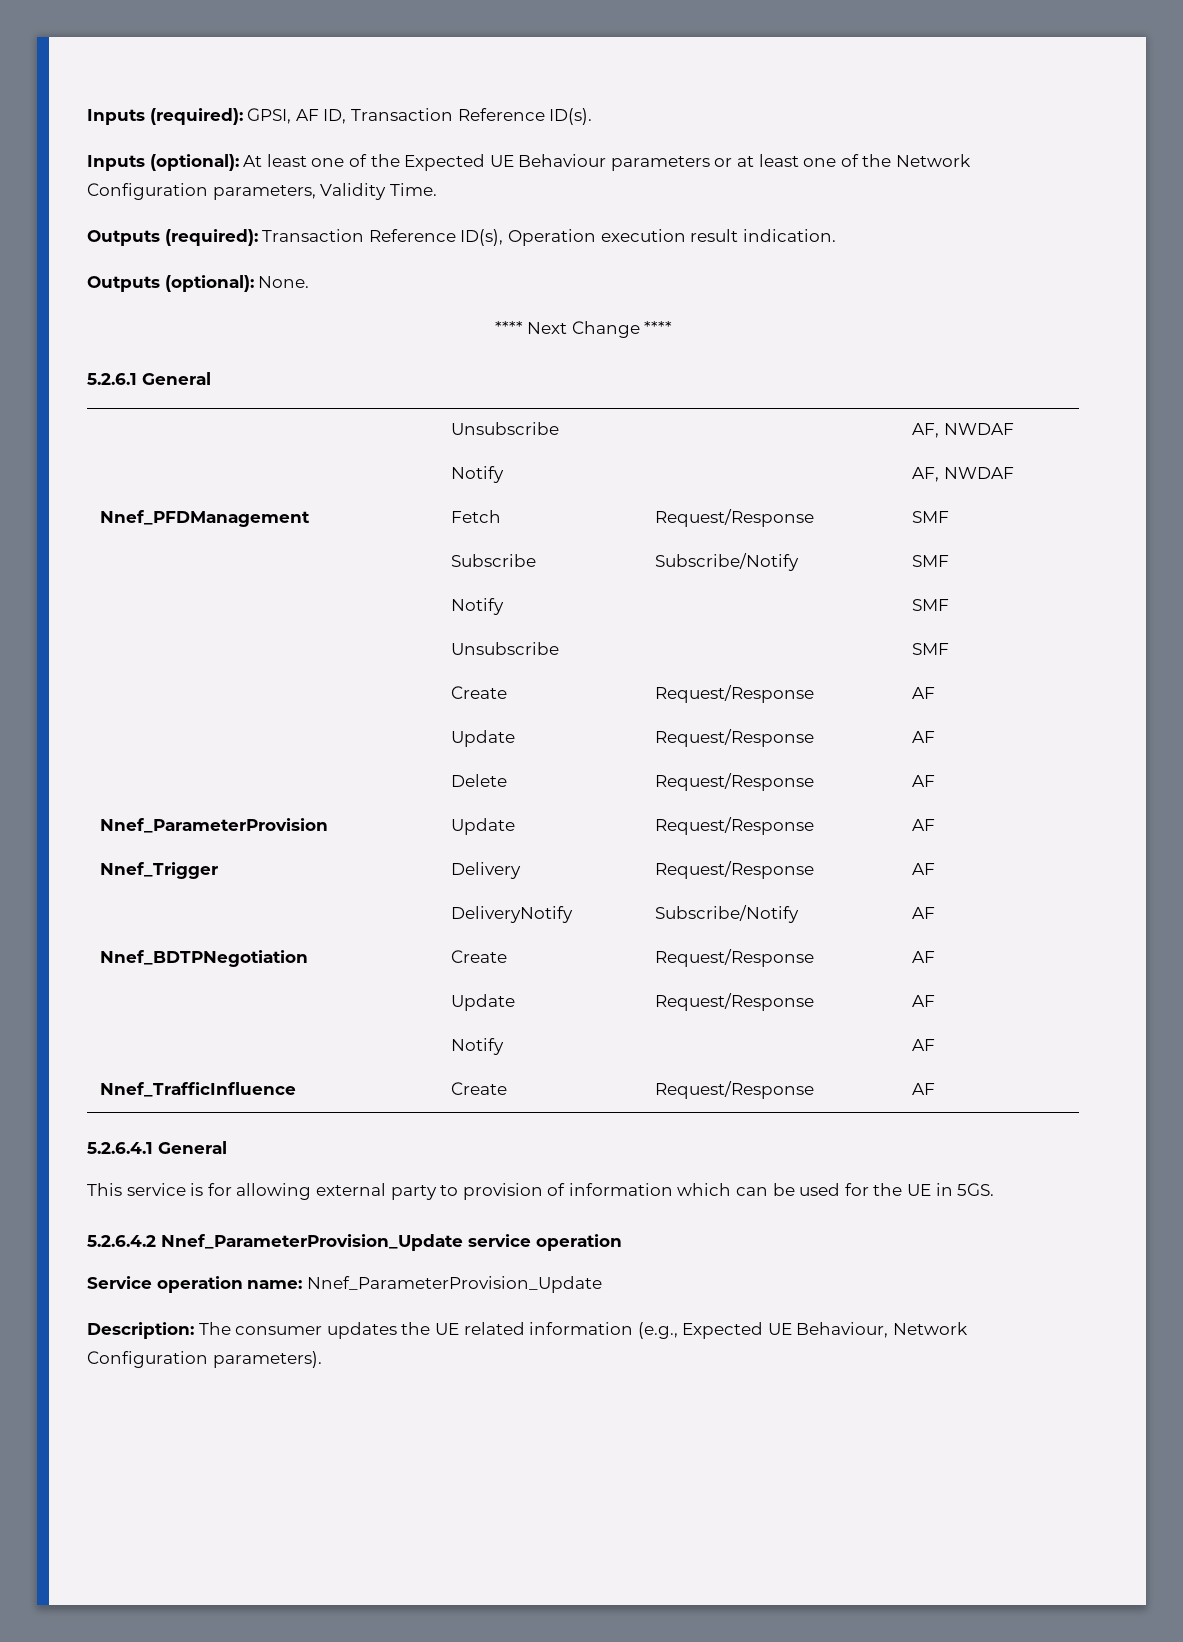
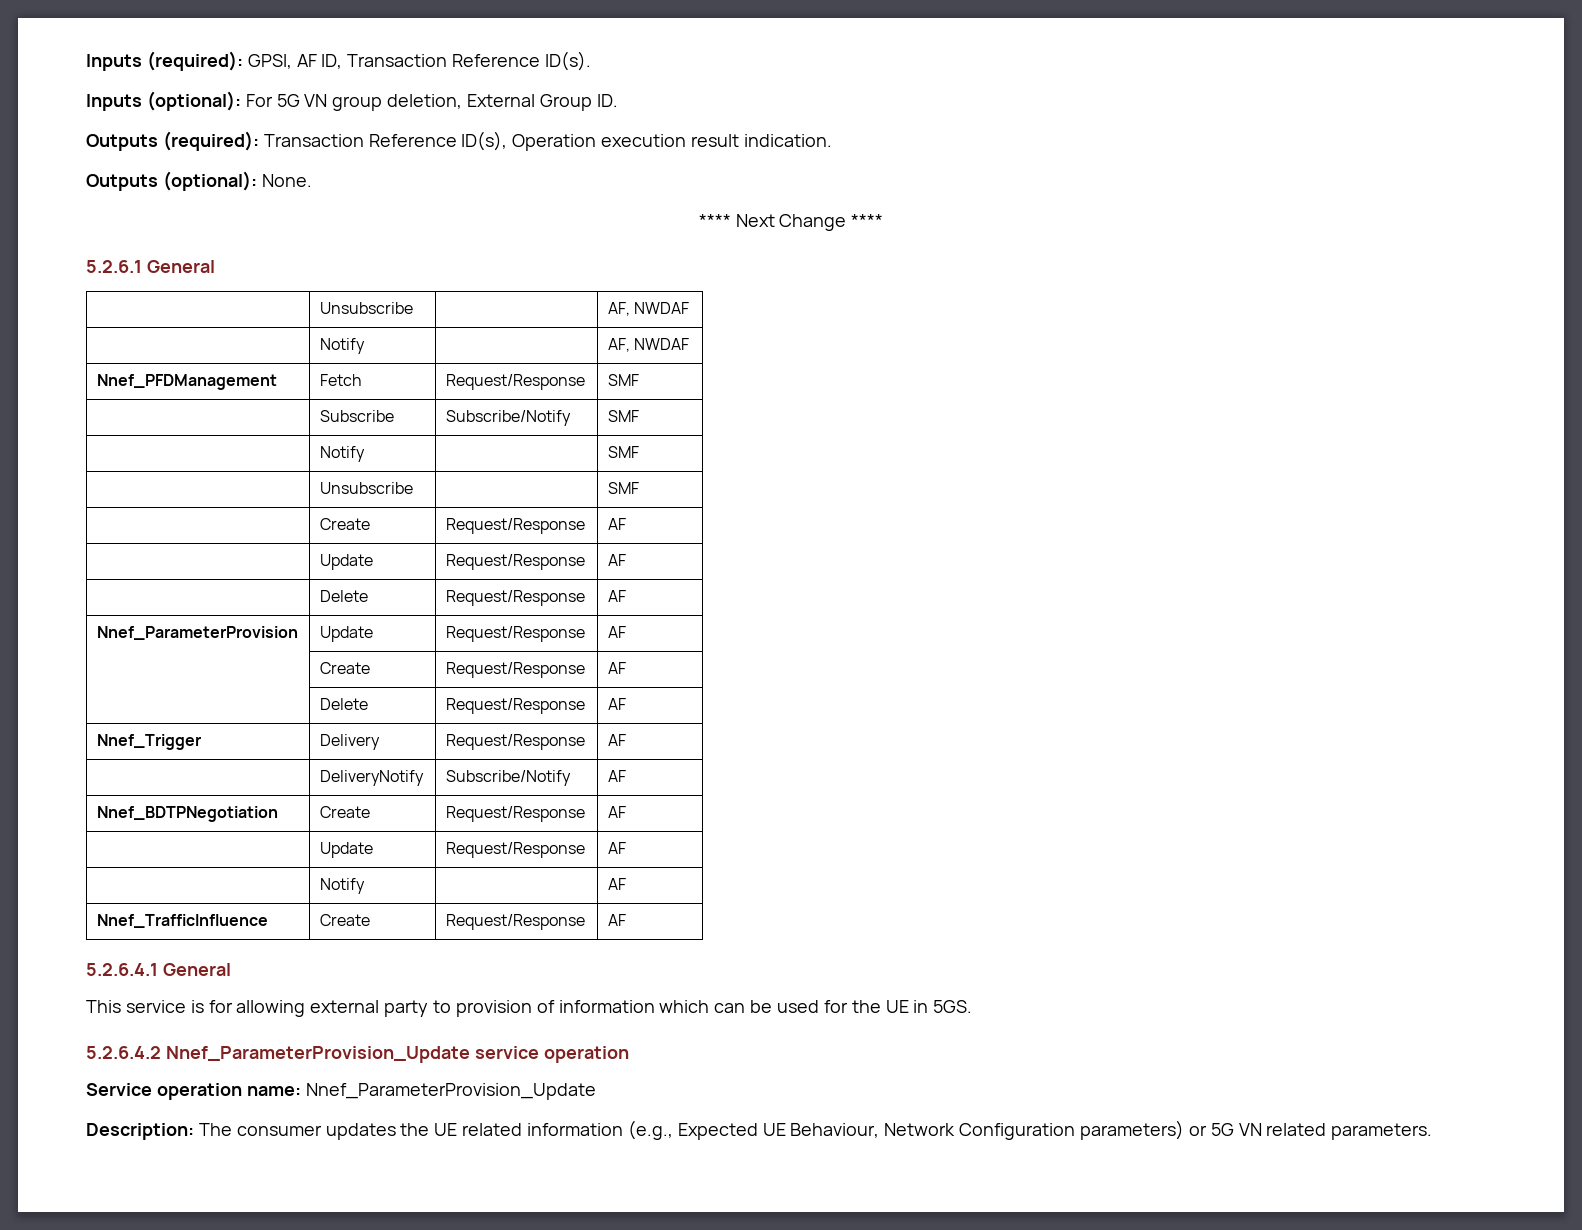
- Inputs (optional): At least one of the Expected UE Behaviour parameters or at least one of the Network Configuration parameters, Validity Time.
+ Inputs (optional): For 5G VN group deletion, External Group ID.
  Nnef_ParameterProvision | Update | Request/Response | AF
+ | Create | Request/Response | AF
+ | Delete | Request/Response | AF
- Description: The consumer updates the UE related information (e.g., Expected UE Behaviour, Network Configuration parameters).
+ Description: The consumer updates the UE related information (e.g., Expected UE Behaviour, Network Configuration parameters) or 5G VN related parameters.

